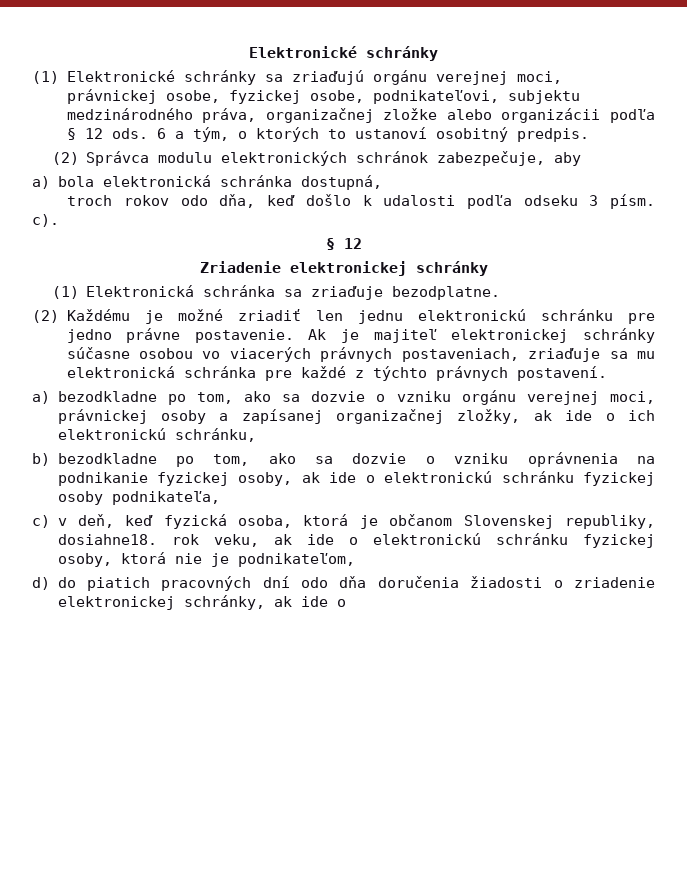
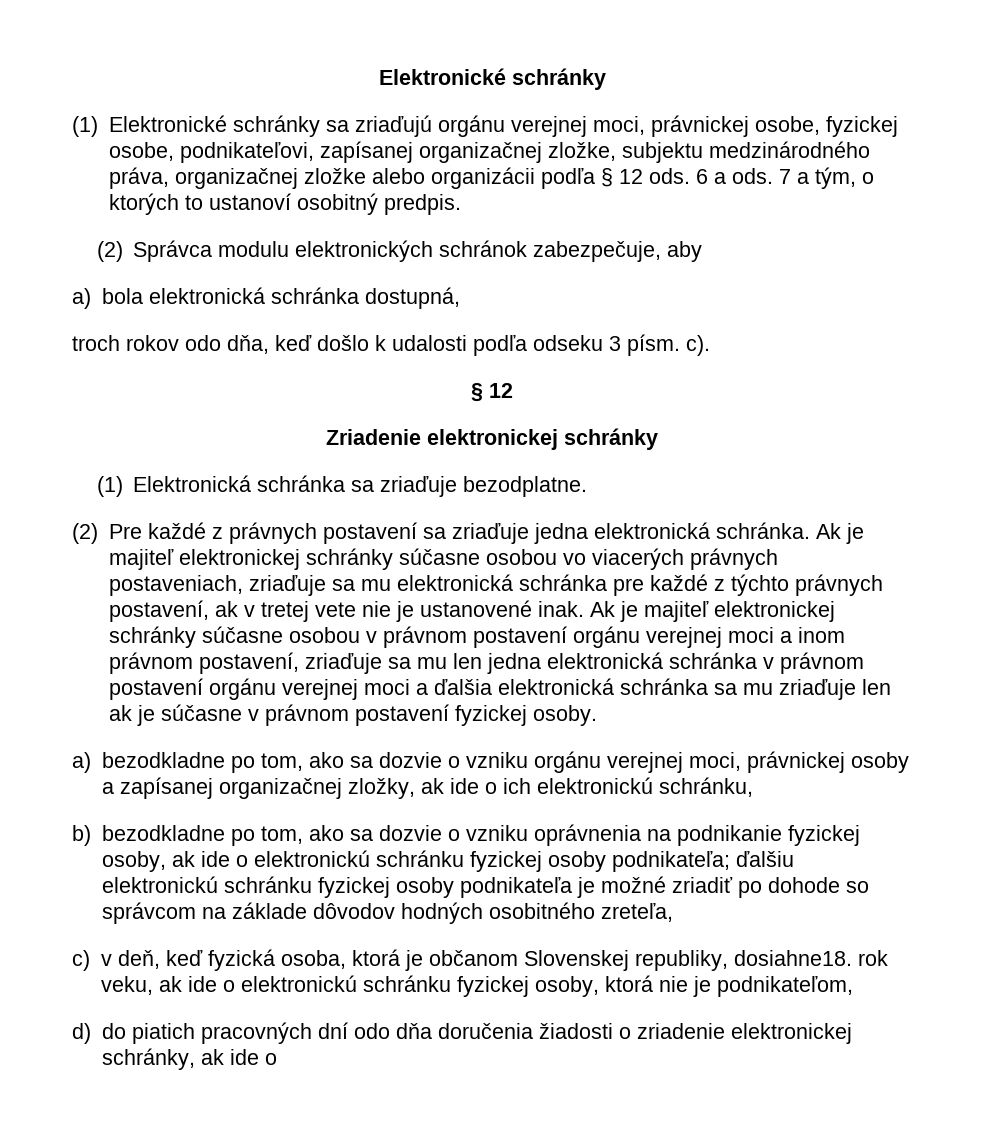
- (1) Elektronické schránky sa zriaďujú orgánu verejnej moci, právnickej osobe, fyzickej osobe, podnikateľovi, subjektu medzinárodného práva, organizačnej zložke alebo organizácii podľa § 12 ods.
+ (1) Elektronické schránky sa zriaďujú orgánu verejnej moci, právnickej osobe, fyzickej osobe, podnikateľovi, zapísanej organizačnej zložke, subjektu medzinárodného práva, organizačnej zložke alebo organizácii podľa § 12 ods.
- 6 a tým, o ktorých to ustanoví osobitný predpis.
+ 6 a ods. 7 a tým, o ktorých to ustanoví osobitný predpis.
- (2) Každému je možné zriadiť len jednu elektronickú schránku pre jedno právne postavenie.
+ (2) Pre každé z právnych postavení sa zriaďuje jedna elektronická schránka.
- Ak je majiteľ elektronickej schránky súčasne osobou vo viacerých právnych postaveniach, zriaďuje sa mu elektronická schránka pre každé z týchto právnych postavení.
+ Ak je majiteľ elektronickej schránky súčasne osobou vo viacerých právnych postaveniach, zriaďuje sa mu elektronická schránka pre každé z týchto právnych postavení, ak v tretej vete nie je ustanovené inak. Ak je majiteľ elektronickej schránky súčasne osobou v právnom postavení orgánu verejnej moci a inom právnom postavení, zriaďuje sa mu len jedna elektronická schránka v právnom postavení orgánu verejnej moci a ďalšia elektronická schránka sa mu zriaďuje len ak je súčasne v právnom postavení fyzickej osoby.
- b) bezodkladne po tom, ako sa dozvie o vzniku oprávnenia na podnikanie fyzickej osoby, ak ide o elektronickú schránku fyzickej osoby podnikateľa,
+ b) bezodkladne po tom, ako sa dozvie o vzniku oprávnenia na podnikanie fyzickej osoby, ak ide o elektronickú schránku fyzickej osoby podnikateľa; ďalšiu elektronickú schránku fyzickej osoby podnikateľa je možné zriadiť po dohode so správcom na základe dôvodov hodných osobitného zreteľa,

